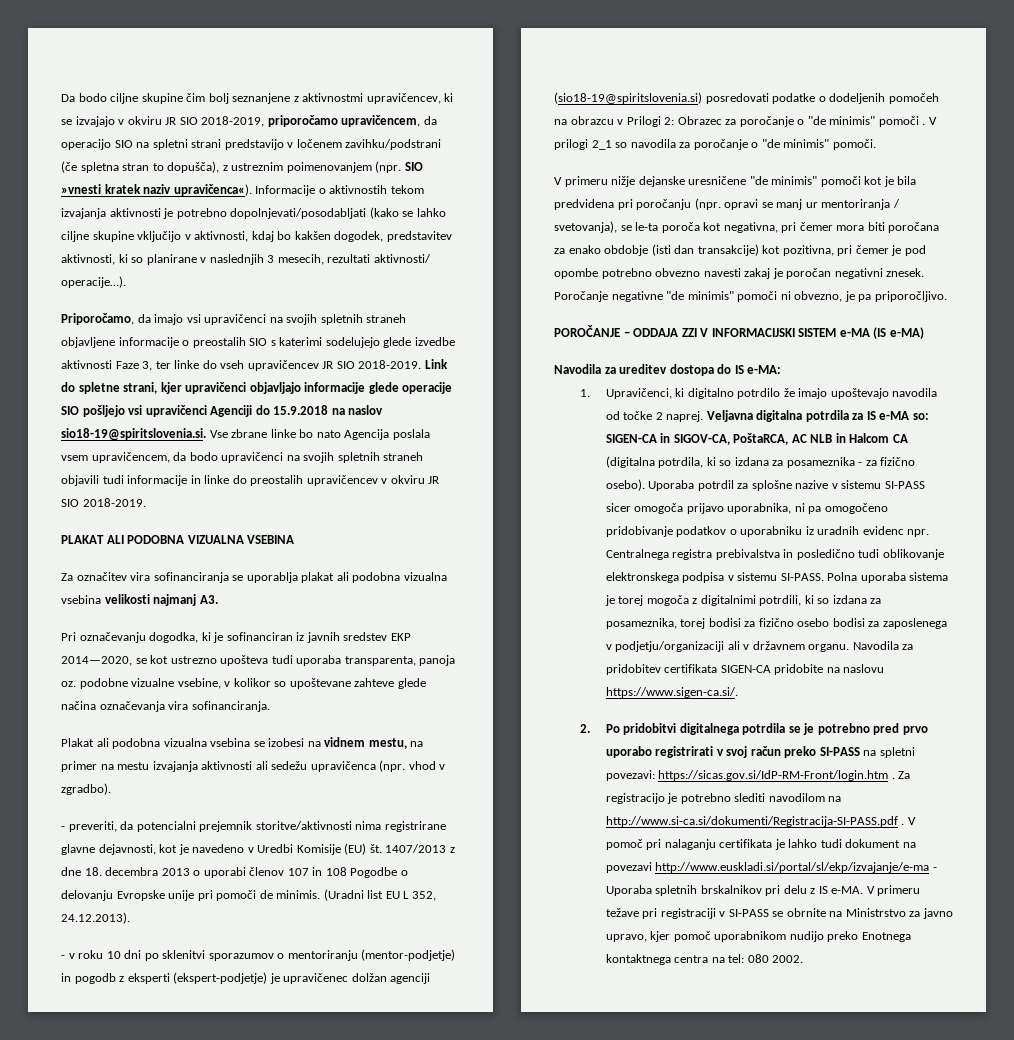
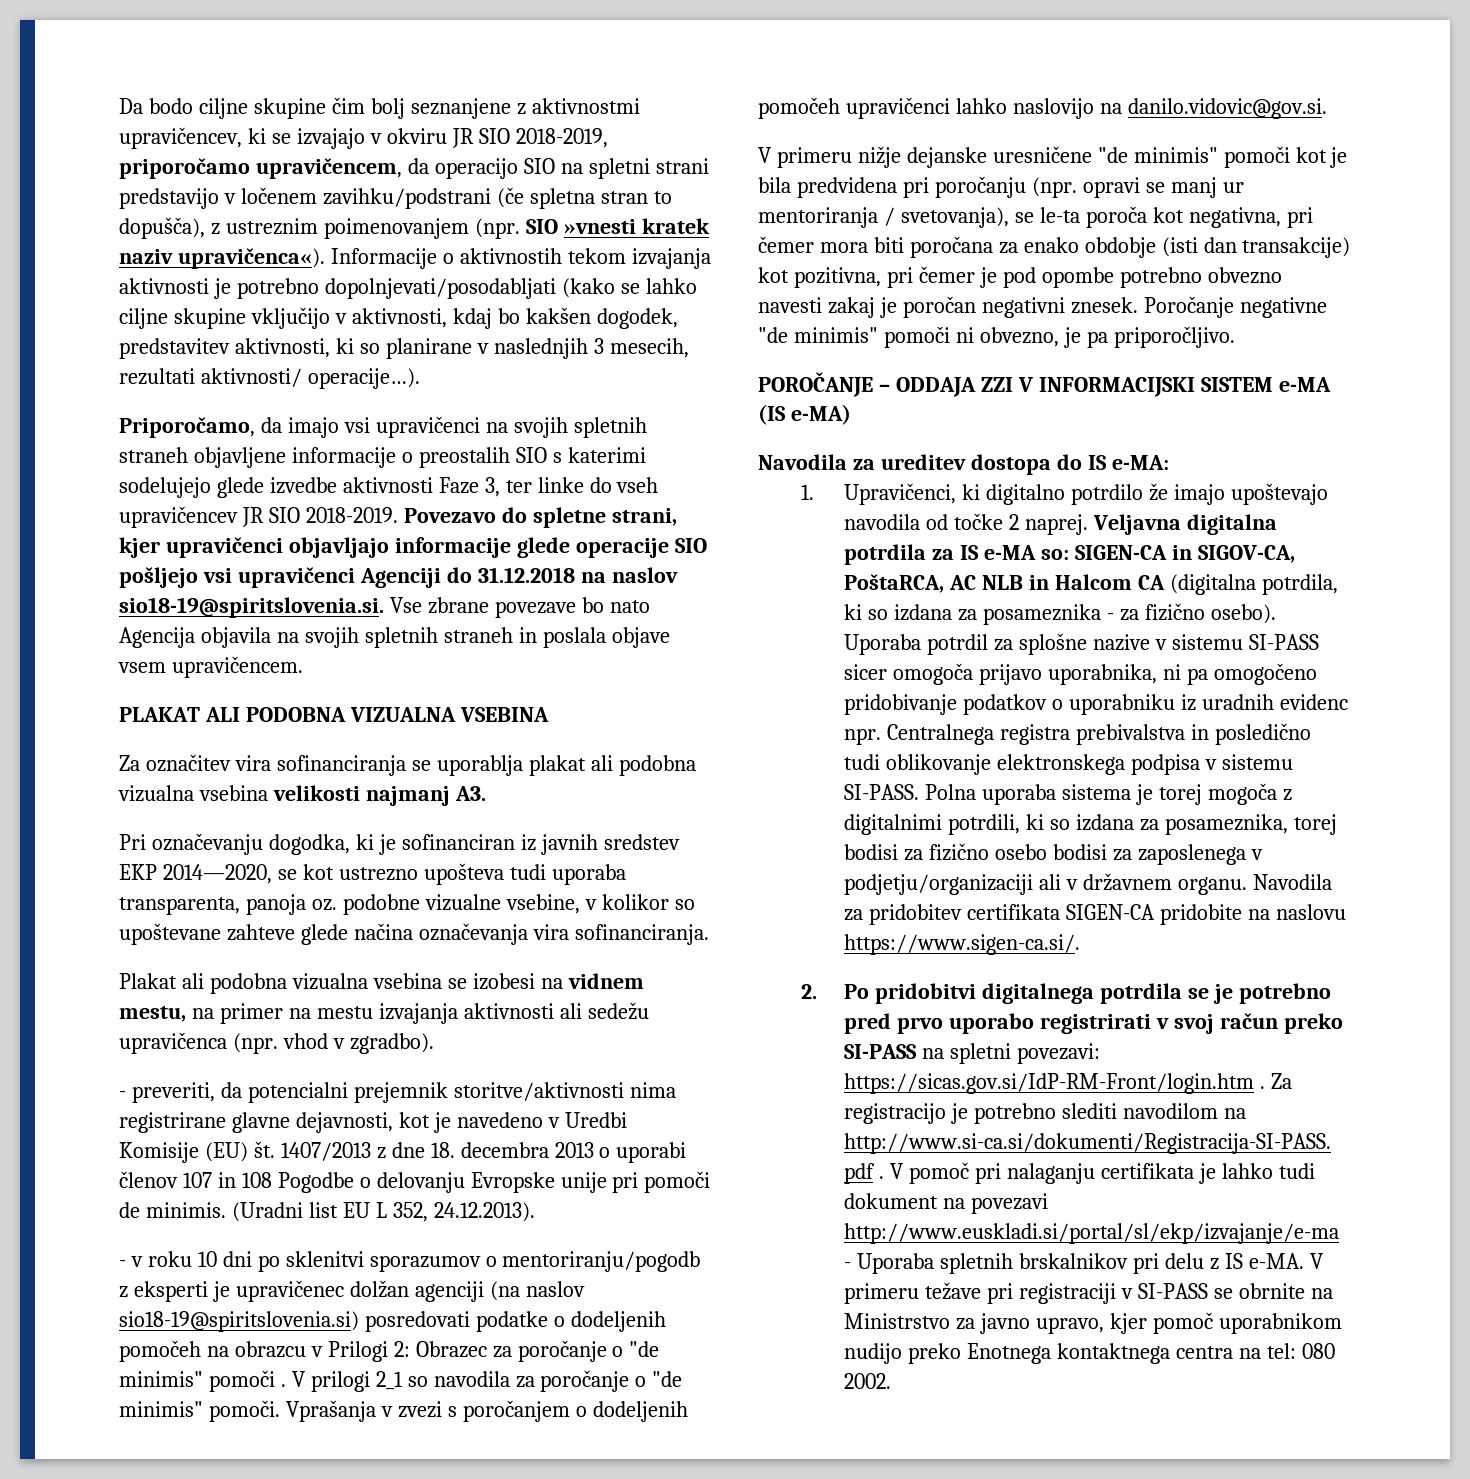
- Link do spletne strani, kjer upravičenci objavljajo informacije glede operacije SIO pošljejo vsi upravičenci Agenciji do 15.9.2018 na naslov sio18-19@spiritslovenia.si. Vse zbrane linke bo nato Agencija poslala vsem upravičencem, da bodo upravičenci na svojih spletnih straneh objavili tudi informacije in linke do preostalih upravičencev v okviru JR SIO 2018-2019.
+ Povezavo do spletne strani, kjer upravičenci objavljajo informacije glede operacije SIO pošljejo vsi upravičenci Agenciji do 31.12.2018 na naslov sio18-19@spiritslovenia.si. Vse zbrane povezave bo nato Agencija objavila na svojih spletnih straneh in poslala objave vsem upravičencem.
- - v roku 10 dni po sklenitvi sporazumov o mentoriranju (mentor-podjetje) in pogodb z eksperti (ekspert-podjetje) je upravičenec dolžan agenciji (sio18-19@spiritslovenia.si) posredovati podatke o dodeljenih pomočeh na obrazcu v Prilogi 2: Obrazec za poročanje o "de minimis" pomoči .
+ - v roku 10 dni po sklenitvi sporazumov o mentoriranju/pogodb z eksperti je upravičenec dolžan agenciji (na naslov sio18-19@spiritslovenia.si) posredovati podatke o dodeljenih pomočeh na obrazcu v Prilogi 2: Obrazec za poročanje o "de minimis" pomoči .
+ Vprašanja v zvezi s poročanjem o dodeljenih pomočeh upravičenci lahko naslovijo na danilo.vidovic@gov.si.

